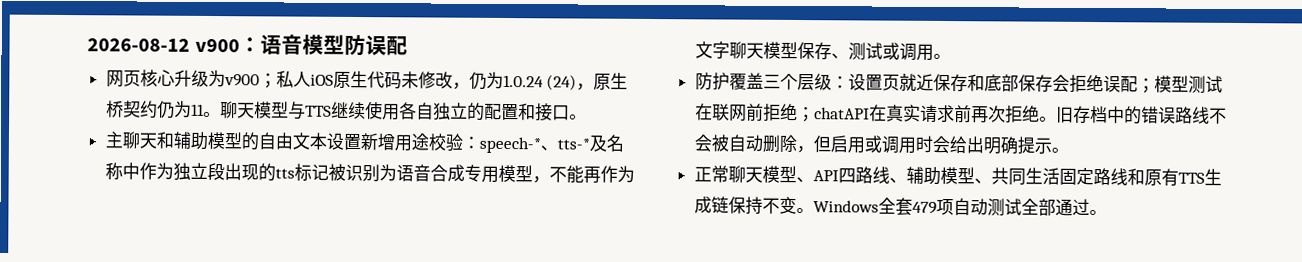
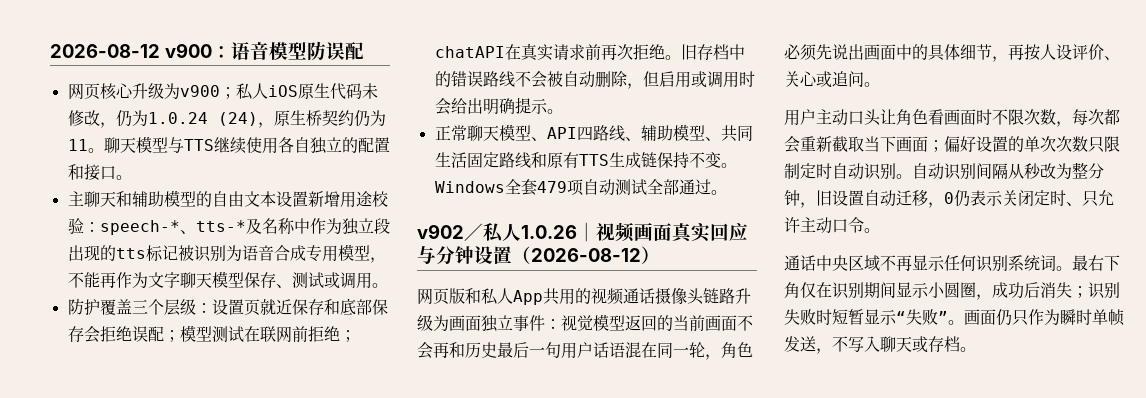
+ v902／私人1.0.26｜视频画面真实回应与分钟设置（2026-08-12）
+ 网页版和私人App共用的视频通话摄像头链路升级为画面独立事件：视觉模型返回的当前画面不会再和历史最后一句用户话语混在同一轮，角色必须先说出画面中的具体细节，再按人设评价、关心或追问。
+ 用户主动口头让角色看画面时不限次数，每次都会重新截取当下画面；偏好设置的单次次数只限制定时自动识别。自动识别间隔从秒改为整分钟，旧设置自动迁移，0仍表示关闭定时、只允许主动口令。
+ 通话中央区域不再显示任何识别系统词。最右下角仅在识别期间显示小圆圈，成功后消失；识别失败时短暂显示“失败”。画面仍只作为瞬时单帧发送，不写入聊天或存档。

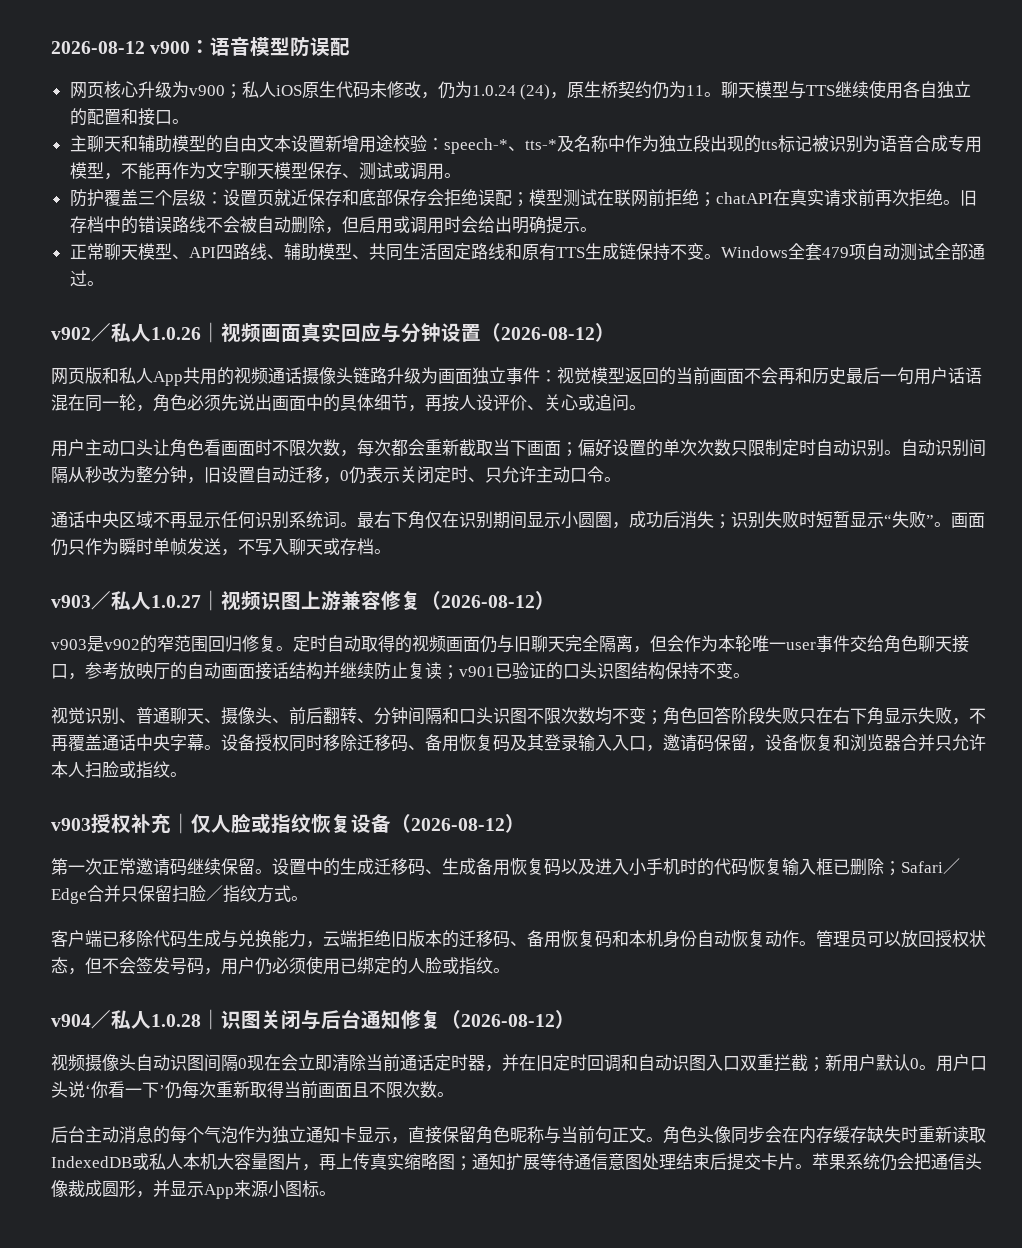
+ v903／私人1.0.27｜视频识图上游兼容修复（2026-08-12）
+ v903是v902的窄范围回归修复。定时自动取得的视频画面仍与旧聊天完全隔离，但会作为本轮唯一user事件交给角色聊天接口，参考放映厅的自动画面接话结构并继续防止复读；v901已验证的口头识图结构保持不变。
+ 视觉识别、普通聊天、摄像头、前后翻转、分钟间隔和口头识图不限次数均不变；角色回答阶段失败只在右下角显示失败，不再覆盖通话中央字幕。设备授权同时移除迁移码、备用恢复码及其登录输入入口，邀请码保留，设备恢复和浏览器合并只允许本人扫脸或指纹。
+ v903授权补充｜仅人脸或指纹恢复设备（2026-08-12）
+ 第一次正常邀请码继续保留。设置中的生成迁移码、生成备用恢复码以及进入小手机时的代码恢复输入框已删除；Safari／Edge合并只保留扫脸／指纹方式。
+ 客户端已移除代码生成与兑换能力，云端拒绝旧版本的迁移码、备用恢复码和本机身份自动恢复动作。管理员可以放回授权状态，但不会签发号码，用户仍必须使用已绑定的人脸或指纹。
+ v904／私人1.0.28｜识图关闭与后台通知修复（2026-08-12）
+ 视频摄像头自动识图间隔0现在会立即清除当前通话定时器，并在旧定时回调和自动识图入口双重拦截；新用户默认0。用户口头说‘你看一下’仍每次重新取得当前画面且不限次数。
+ 后台主动消息的每个气泡作为独立通知卡显示，直接保留角色昵称与当前句正文。角色头像同步会在内存缓存缺失时重新读取IndexedDB或私人本机大容量图片，再上传真实缩略图；通知扩展等待通信意图处理结束后提交卡片。苹果系统仍会把通信头像裁成圆形，并显示App来源小图标。

